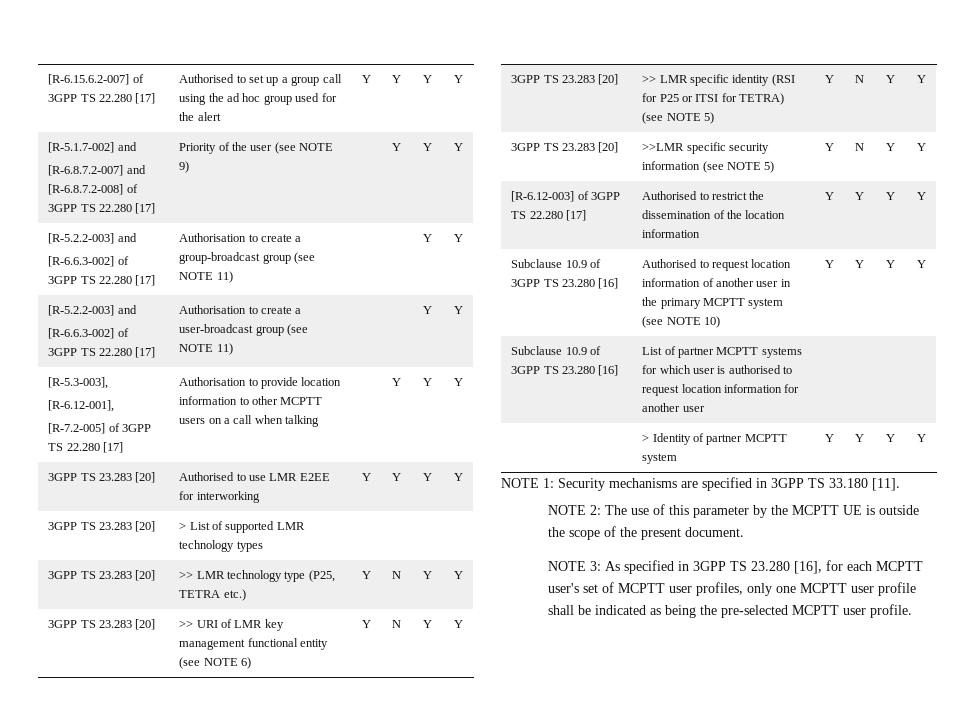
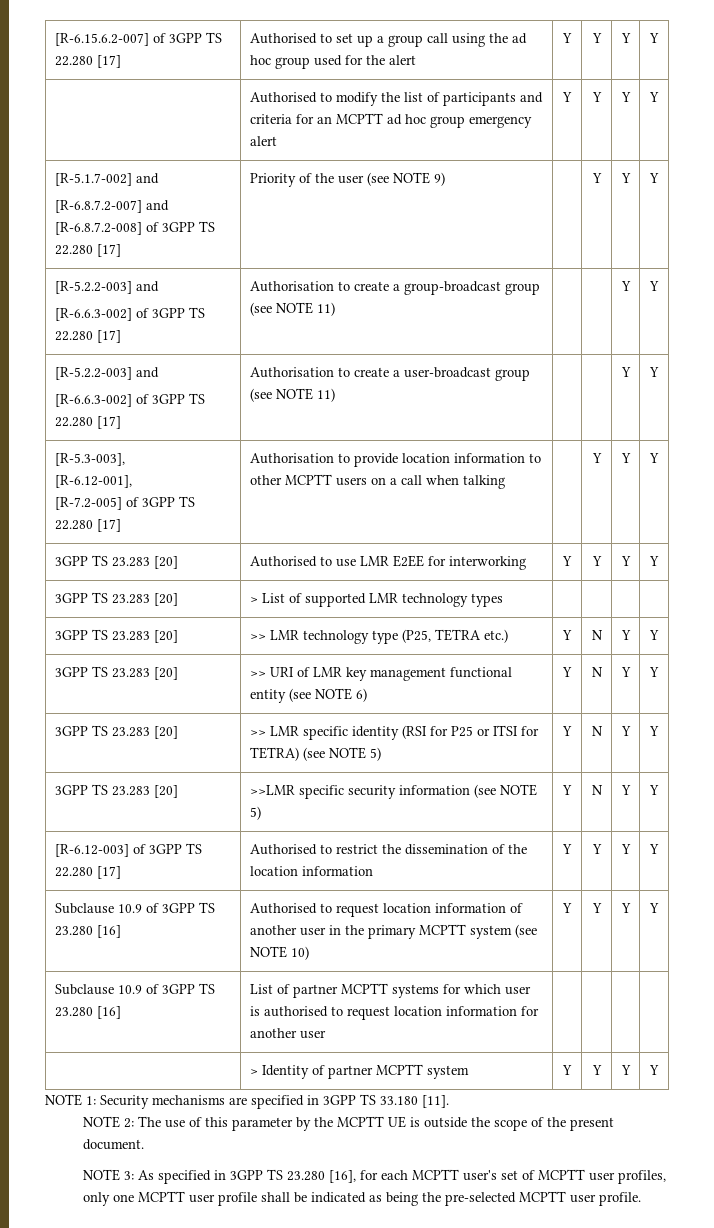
+ | Authorised to modify the list of participants and criteria for an MCPTT ad hoc group emergency alert | Y | Y | Y | Y

